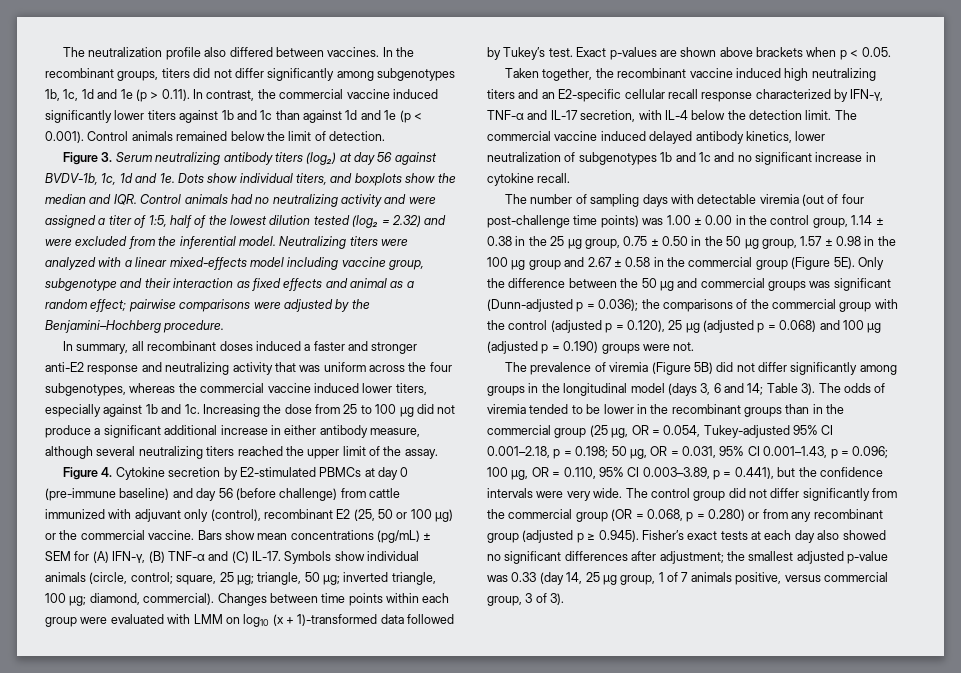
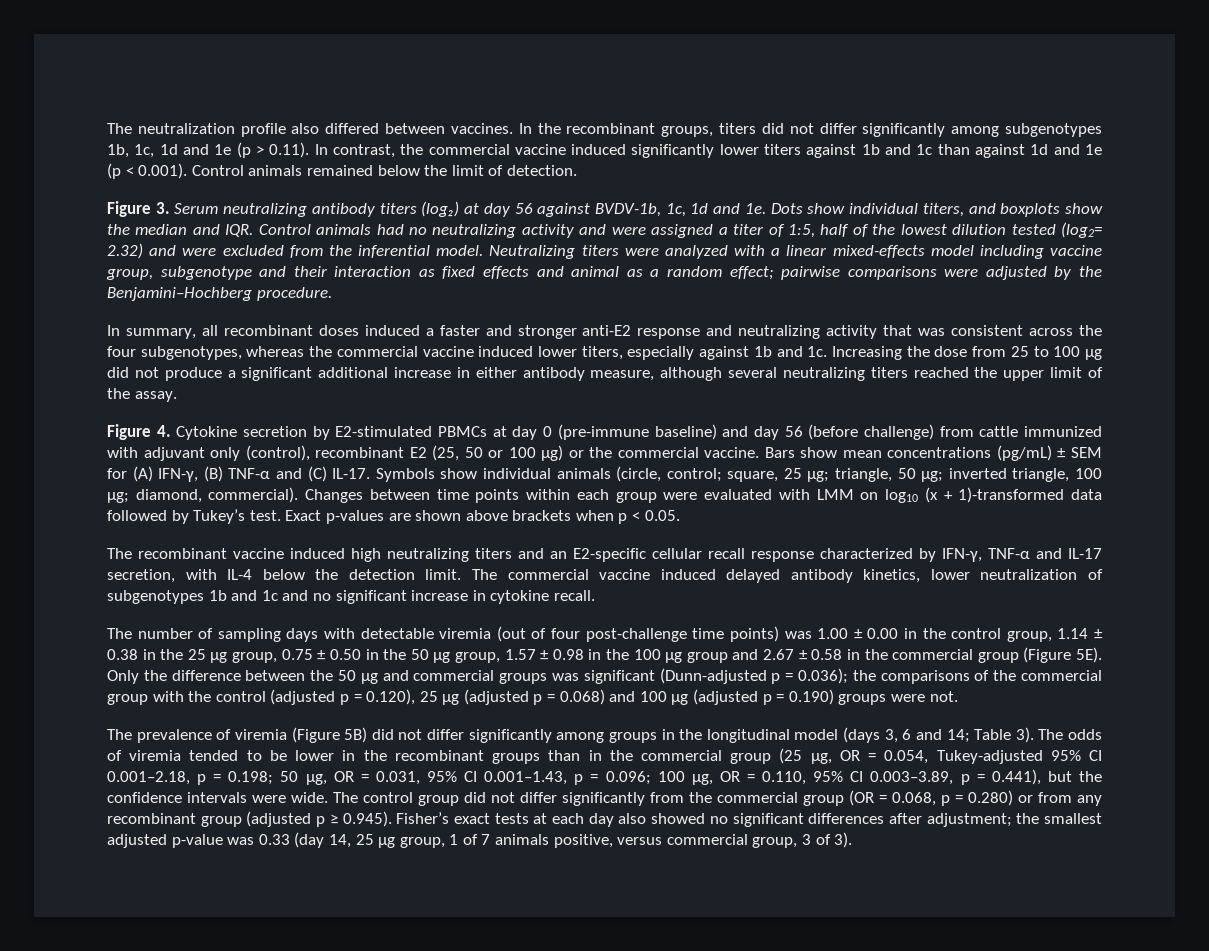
- Dots show individual titers, and boxplots show the median and IQR. Control animals had no neutralizing activity and were assigned a titer of 1:5, half of the lowest dilution tested (log₂ = 2.32) and were excluded from the inferential model.
+ Dots show individual titers, and boxplots show the median and IQR. Control animals had no neutralizing activity and were assigned a titer of 1:5, half of the lowest dilution tested (log2= 2.32) and were excluded from the inferential model.
- In summary, all recombinant doses induced a faster and stronger anti-E2 response and neutralizing activity that was uniform across the four subgenotypes, whereas the commercial vaccine induced lower titers, especially against 1b and 1c.
+ In summary, all recombinant doses induced a faster and stronger anti-E2 response and neutralizing activity that was consistent across the four subgenotypes, whereas the commercial vaccine induced lower titers, especially against 1b and 1c.
- Taken together, the recombinant vaccine induced high neutralizing titers and an E2-specific cellular recall response characterized by IFN-γ, TNF-α and IL-17 secretion, with IL-4 below the detection limit.
+ The recombinant vaccine induced high neutralizing titers and an E2-specific cellular recall response characterized by IFN-γ, TNF-α and IL-17 secretion, with IL-4 below the detection limit.
- The odds of viremia tended to be lower in the recombinant groups than in the commercial group (25 µg, OR = 0.054, Tukey-adjusted 95% CI 0.001–2.18, p = 0.198; 50 µg, OR = 0.031, 95% CI 0.001–1.43, p = 0.096; 100 µg, OR = 0.110, 95% CI 0.003–3.89, p = 0.441), but the confidence intervals were very wide.
+ The odds of viremia tended to be lower in the recombinant groups than in the commercial group (25 µg, OR = 0.054, Tukey-adjusted 95% CI 0.001–2.18, p = 0.198; 50 µg, OR = 0.031, 95% CI 0.001–1.43, p = 0.096; 100 µg, OR = 0.110, 95% CI 0.003–3.89, p = 0.441), but the confidence intervals were wide.

